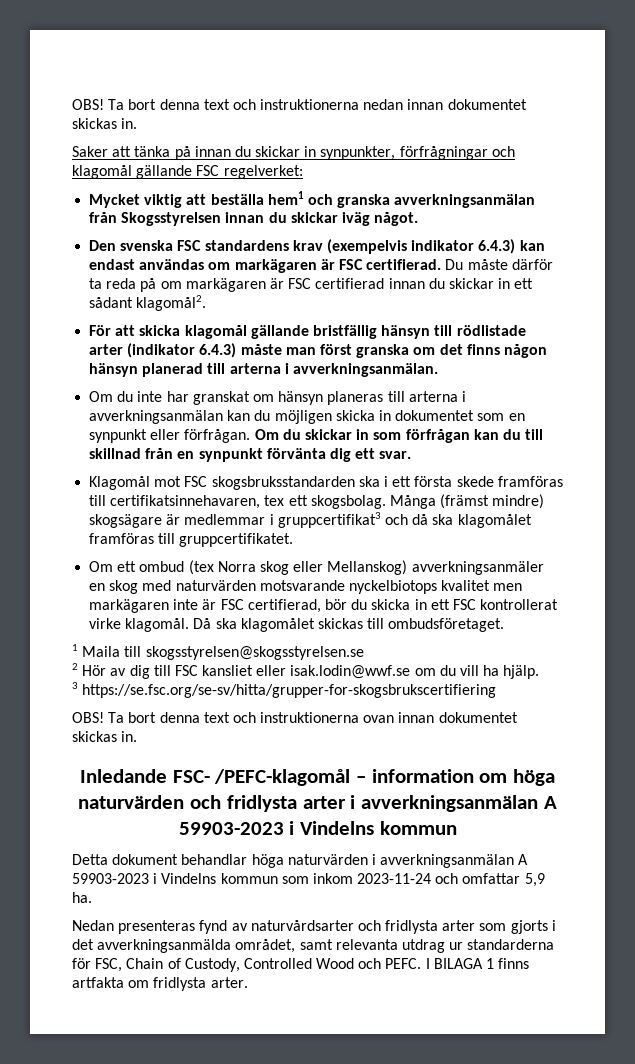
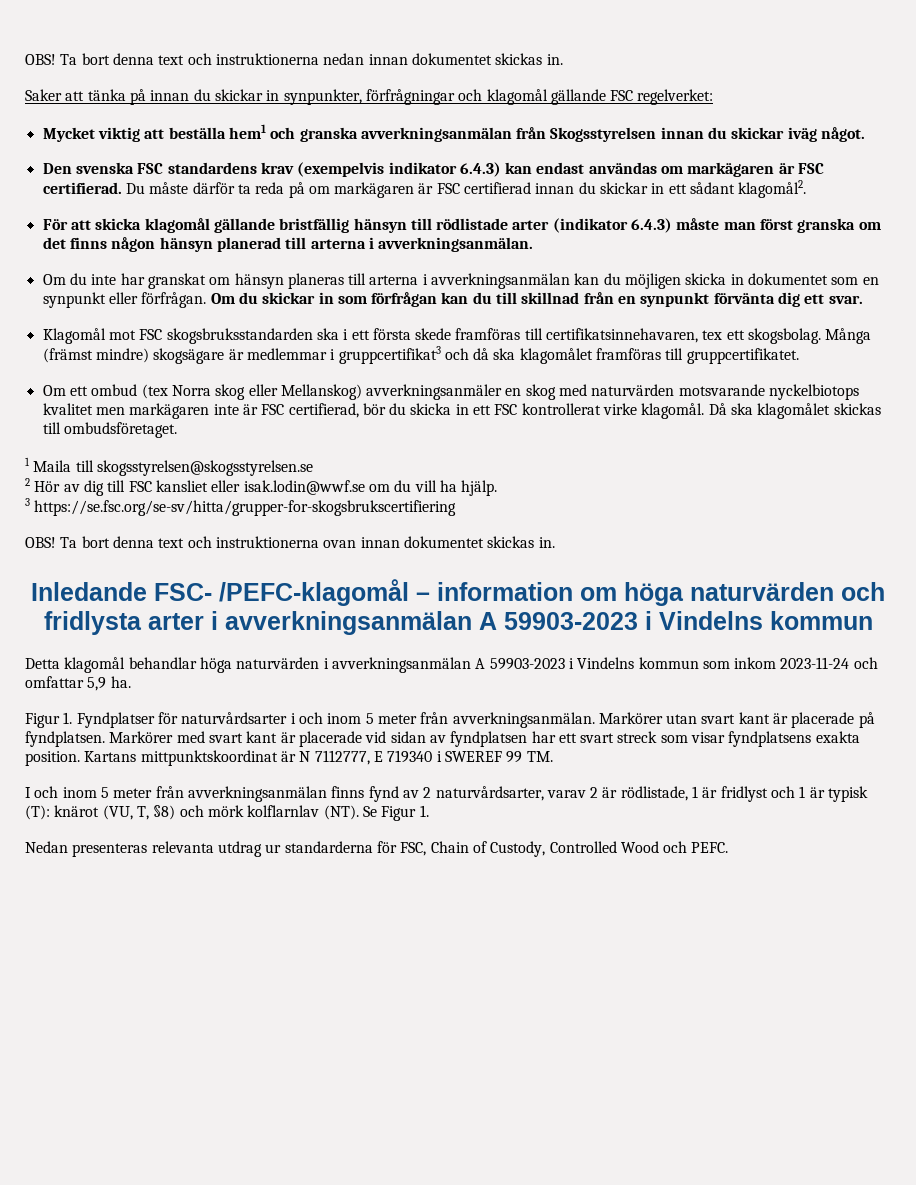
- Detta dokument behandlar höga naturvärden i avverkningsanmälan A 59903-2023 i Vindelns kommun som inkom 2023-11-24 och omfattar 5,9 ha.
+ Detta klagomål behandlar höga naturvärden i avverkningsanmälan A 59903-2023 i Vindelns kommun som inkom 2023-11-24 och omfattar 5,9 ha.
- Nedan presenteras fynd av naturvårdsarter och fridlysta arter som gjorts i det avverkningsanmälda området, samt relevanta utdrag ur standarderna för FSC, Chain of Custody, Controlled Wood och PEFC. I BILAGA 1 finns artfakta om fridlysta arter.
+ Figur 1. Fyndplatser för naturvårdsarter i och inom 5 meter från avverkningsanmälan. Markörer utan svart kant är placerade på fyndplatsen. Markörer med svart kant är placerade vid sidan av fyndplatsen har ett svart streck som visar fyndplatsens exakta position. Kartans mittpunktskoordinat är N 7112777, E 719340 i SWEREF 99 TM.
+ I och inom 5 meter från avverkningsanmälan finns fynd av 2 naturvårdsarter, varav 2 är rödlistade, 1 är fridlyst och 1 är typisk (T): knärot (VU, T, §8) och mörk kolflarnlav (NT). Se Figur 1.
+ Nedan presenteras relevanta utdrag ur standarderna för FSC, Chain of Custody, Controlled Wood och PEFC.

